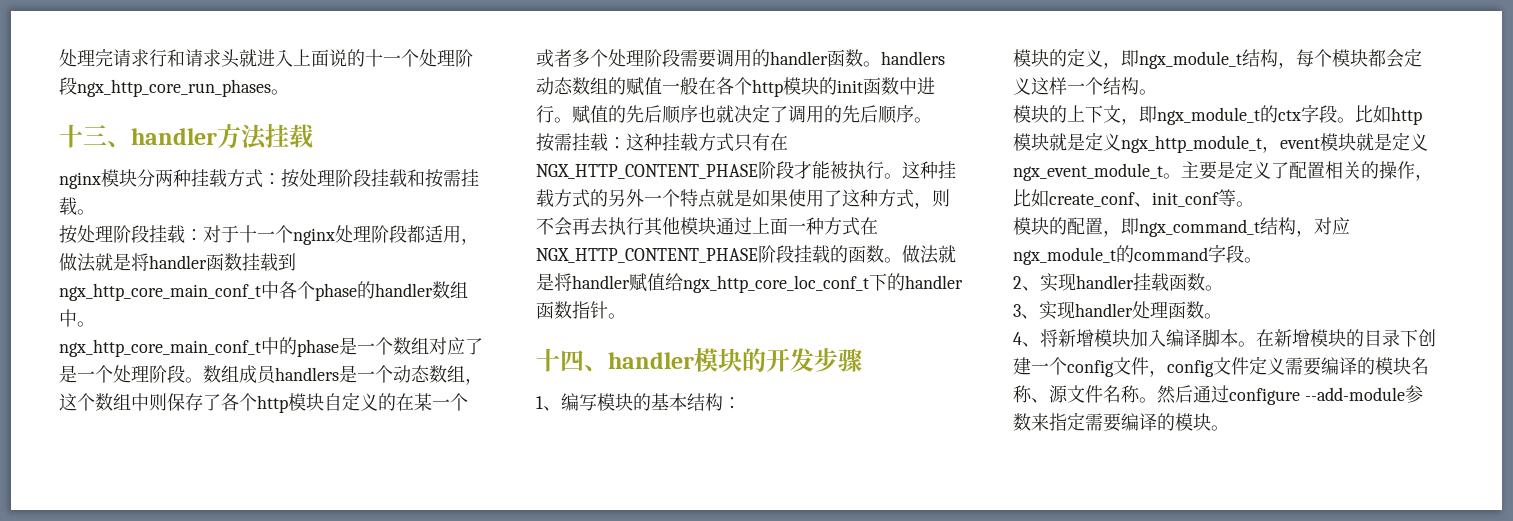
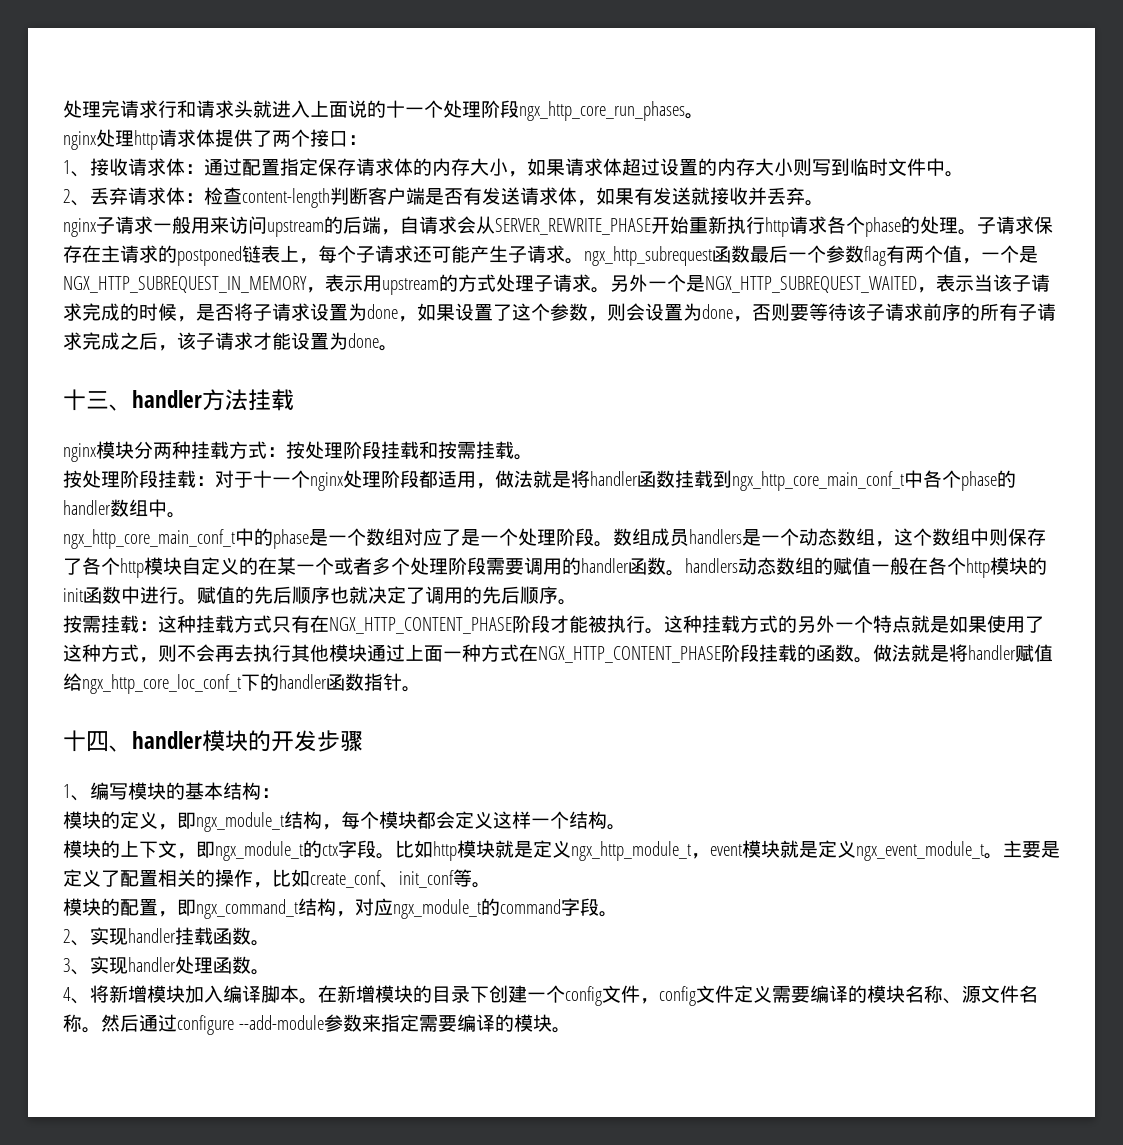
+ nginx处理http请求体提供了两个接口：
+ 1、接收请求体：通过配置指定保存请求体的内存大小，如果请求体超过设置的内存大小则写到临时文件中。
+ 2、丢弃请求体：检查content-length判断客户端是否有发送请求体，如果有发送就接收并丢弃。
+ nginx子请求一般用来访问upstream的后端，自请求会从SERVER_REWRITE_PHASE开始重新执行http请求各个phase的处理。子请求保存在主请求的postponed链表上，每个子请求还可能产生子请求。ngx_http_subrequest函数最后一个参数flag有两个值，一个是NGX_HTTP_SUBREQUEST_IN_MEMORY，表示用upstream的方式处理子请求。另外一个是NGX_HTTP_SUBREQUEST_WAITED，表示当该子请求完成的时候，是否将子请求设置为done，如果设置了这个参数，则会设置为done，否则要等待该子请求前序的所有子请求完成之后，该子请求才能设置为done。

